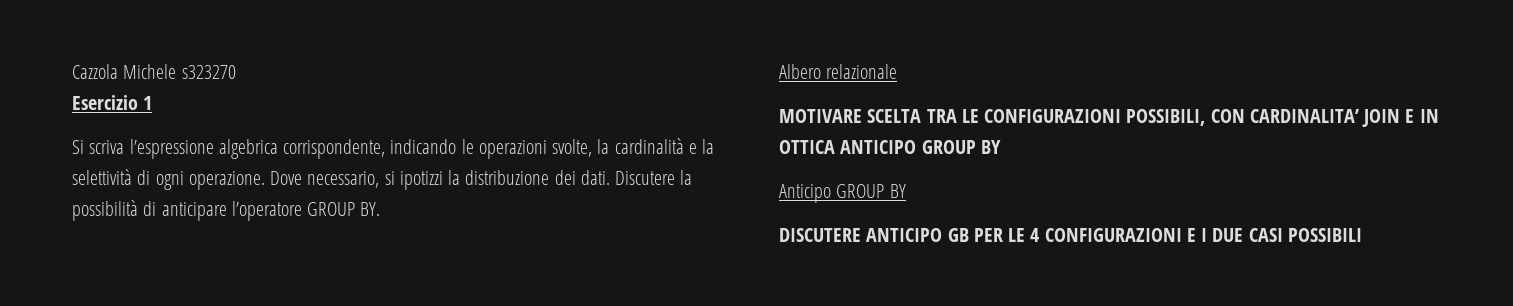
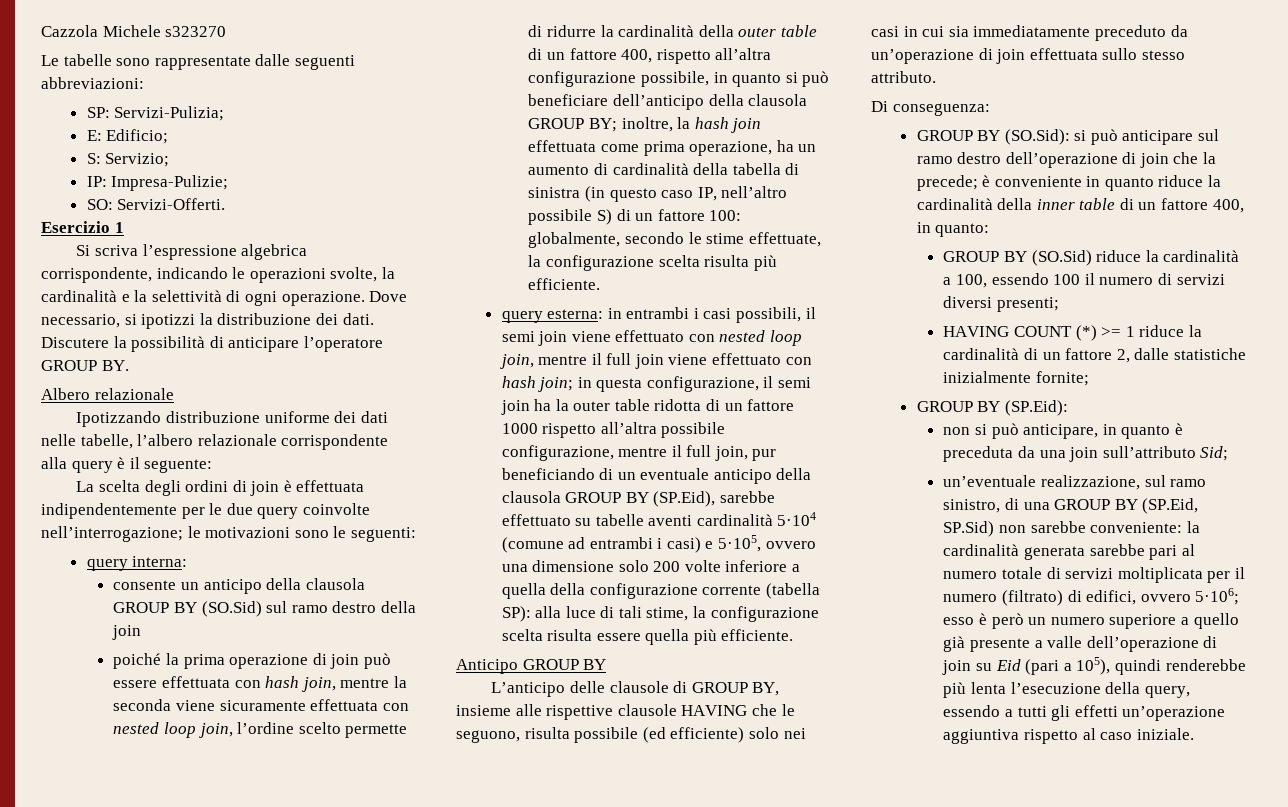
+ Le tabelle sono rappresentate dalle seguenti abbreviazioni:
+ SP: Servizi-Pulizia;
+ E: Edificio;
+ S: Servizio;
+ IP: Impresa-Pulizie;
+ SO: Servizi-Offerti.
- MOTIVARE SCELTA TRA LE CONFIGURAZIONI POSSIBILI, CON CARDINALITA’ JOIN E IN OTTICA ANTICIPO GROUP BY
+ Ipotizzando distribuzione uniforme dei dati nelle tabelle, l’albero relazionale corrispondente alla query è il seguente:
+ La scelta degli ordini di join è effettuata indipendentemente per le due query coinvolte nell’interrogazione; le motivazioni sono le seguenti:
+ query interna:
+ consente un anticipo della clausola GROUP BY (SO.Sid) sul ramo destro della join
+ poiché la prima operazione di join può essere effettuata con hash join, mentre la seconda viene sicuramente effettuata con nested loop join, l’ordine scelto permette di ridurre la cardinalità della outer table di un fattore 400, rispetto all’altra configurazione possibile, in quanto si può beneficiare dell’anticipo della clausola GROUP BY; inoltre, la hash join effettuata come prima operazione, ha un aumento di cardinalità della tabella di sinistra (in questo caso IP, nell’altro possibile S) di un fattore 100: globalmente, secondo le stime effettuate, la configurazione scelta risulta più efficiente.
+ query esterna: in entrambi i casi possibili, il semi join viene effettuato con nested loop join, mentre il full join viene effettuato con hash join; in questa configurazione, il semi join ha la outer table ridotta di un fattore 1000 rispetto all’altra possibile configurazione, mentre il full join, pur beneficiando di un eventuale anticipo della clausola GROUP BY (SP.Eid), sarebbe effettuato su tabelle aventi cardinalità 5·104 (comune ad entrambi i casi) e 5·105, ovvero una dimensione solo 200 volte inferiore a quella della configurazione corrente (tabella SP): alla luce di tali stime, la configurazione scelta risulta essere quella più efficiente.
  Anticipo GROUP BY
- DISCUTERE ANTICIPO GB PER LE 4 CONFIGURAZIONI E I DUE CASI POSSIBILI
+ L’anticipo delle clausole di GROUP BY, insieme alle rispettive clausole HAVING che le seguono, risulta possibile (ed efficiente) solo nei casi in cui sia immediatamente preceduto da un’operazione di join effettuata sullo stesso attributo.
+ Di conseguenza:
+ GROUP BY (SO.Sid): si può anticipare sul ramo destro dell’operazione di join che la precede; è conveniente in quanto riduce la cardinalità della inner table di un fattore 400, in quanto:
+ GROUP BY (SO.Sid) riduce la cardinalità a 100, essendo 100 il numero di servizi diversi presenti;
+ HAVING COUNT (*) >= 1 riduce la cardinalità di un fattore 2, dalle statistiche inizialmente fornite;
+ GROUP BY (SP.Eid):
+ non si può anticipare, in quanto è preceduta da una join sull’attributo Sid;
+ un’eventuale realizzazione, sul ramo sinistro, di una GROUP BY (SP.Eid, SP.Sid) non sarebbe conveniente: la cardinalità generata sarebbe pari al numero totale di servizi moltiplicata per il numero (filtrato) di edifici, ovvero 5·106; esso è però un numero superiore a quello già presente a valle dell’operazione di join su Eid (pari a 105), quindi renderebbe più lenta l’esecuzione della query, essendo a tutti gli effetti un’operazione aggiuntiva rispetto al caso iniziale.

